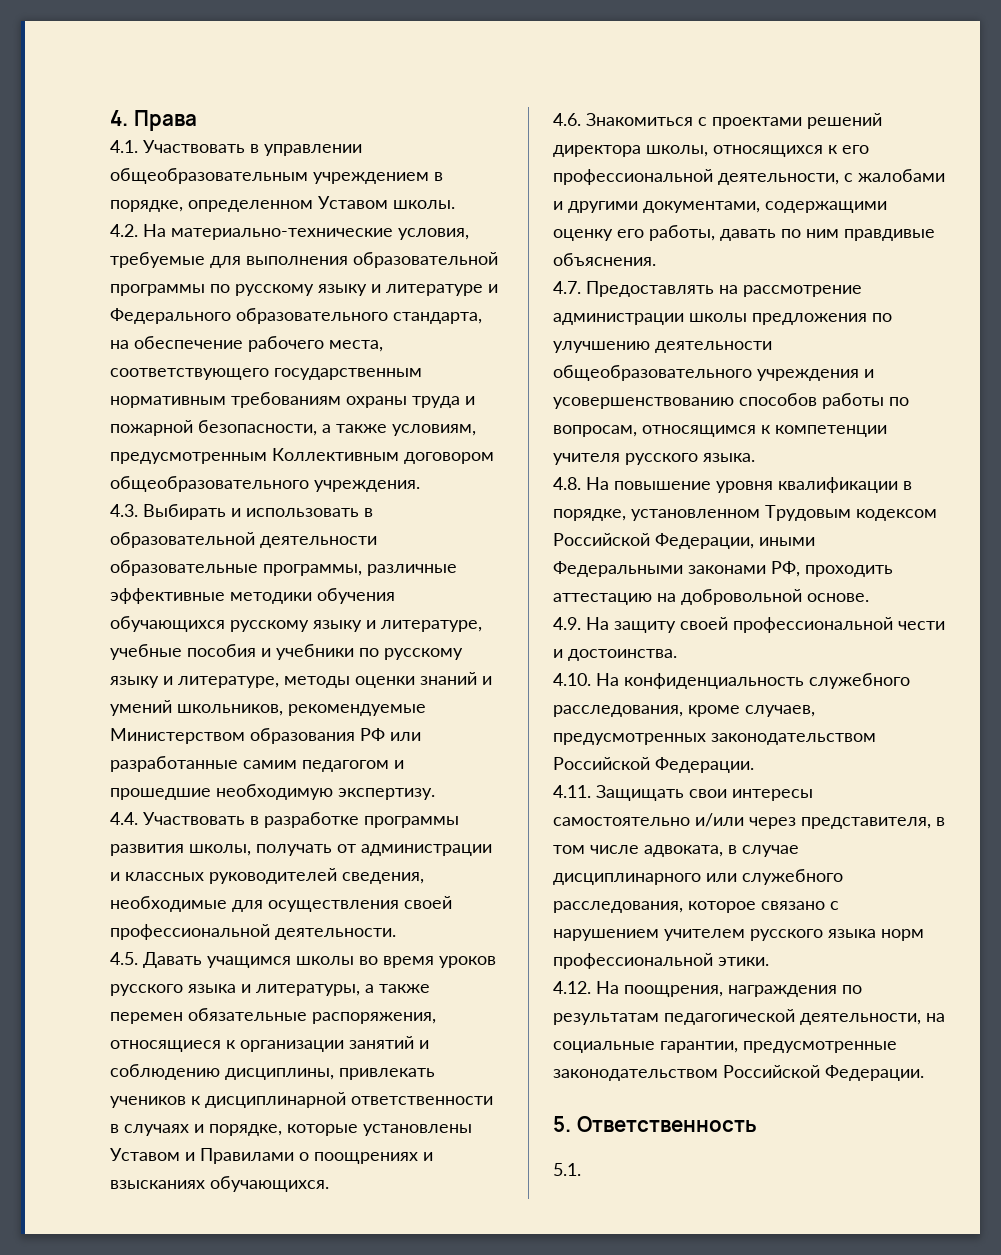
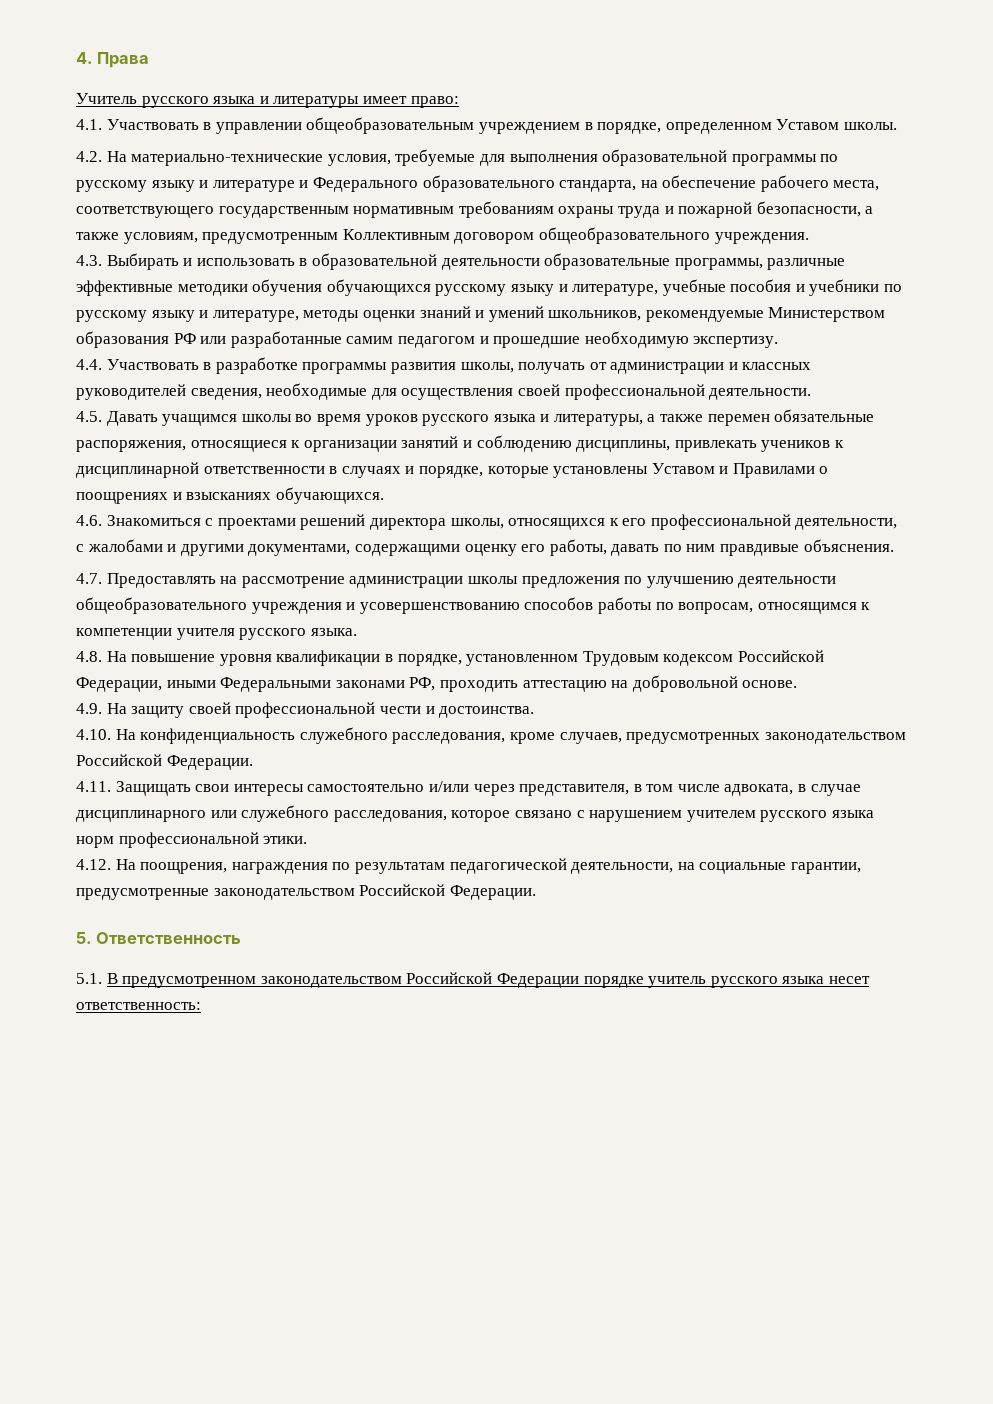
+ Учитель русского языка и литературы имеет право:
- 5.1.
+ 5.1. В предусмотренном законодательством Российской Федерации порядке учитель русского языка несет ответственность:

